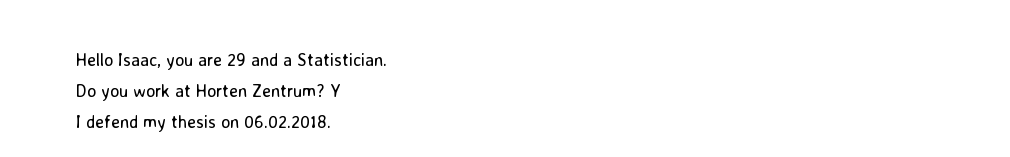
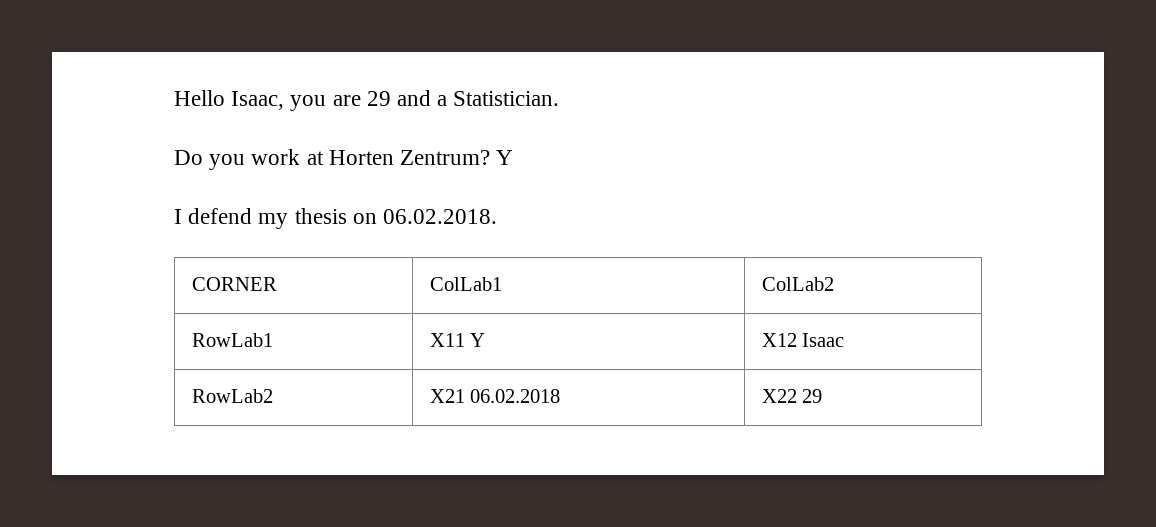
+ CORNER | ColLab1 | ColLab2
+ RowLab1 | X11 Y | X12 Isaac
+ RowLab2 | X21 06.02.2018 | X22 29

